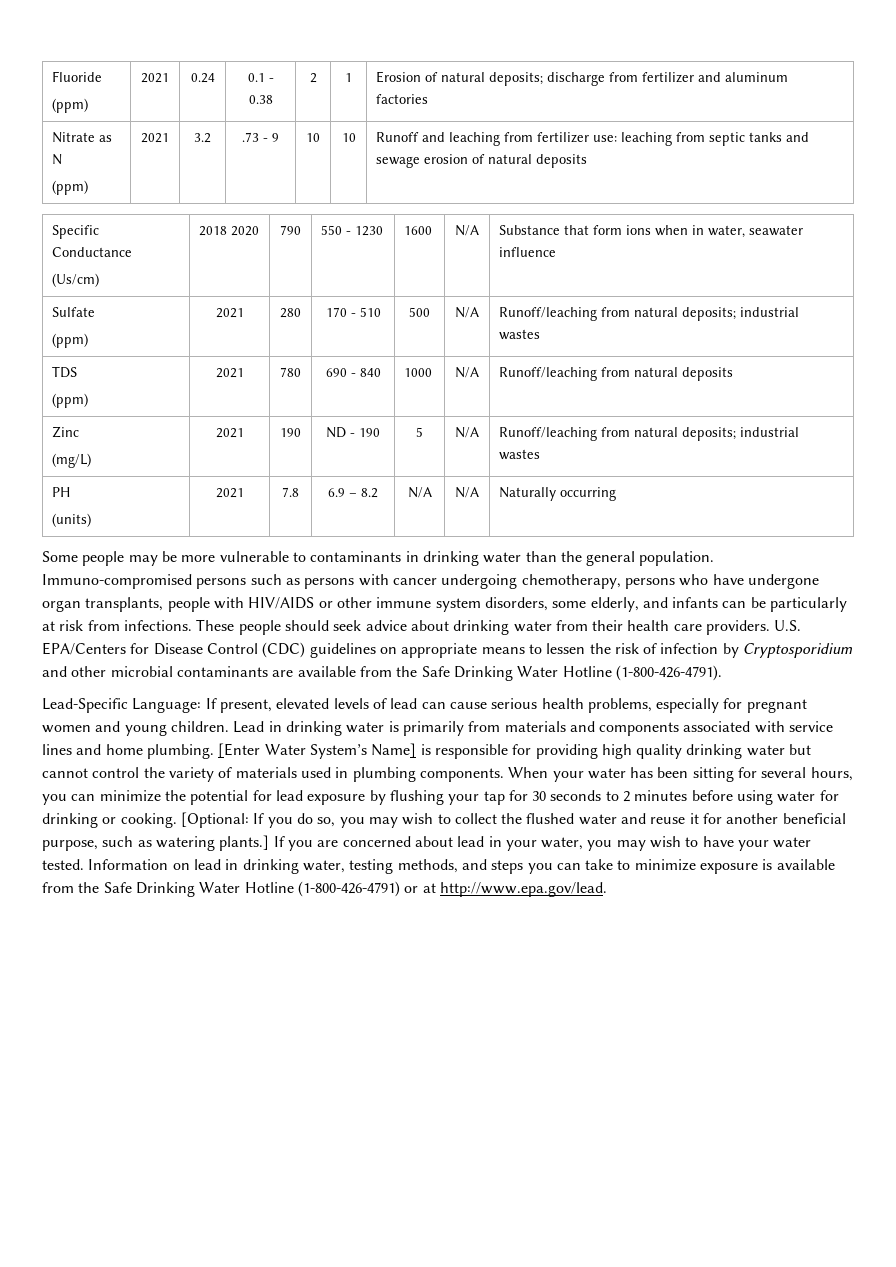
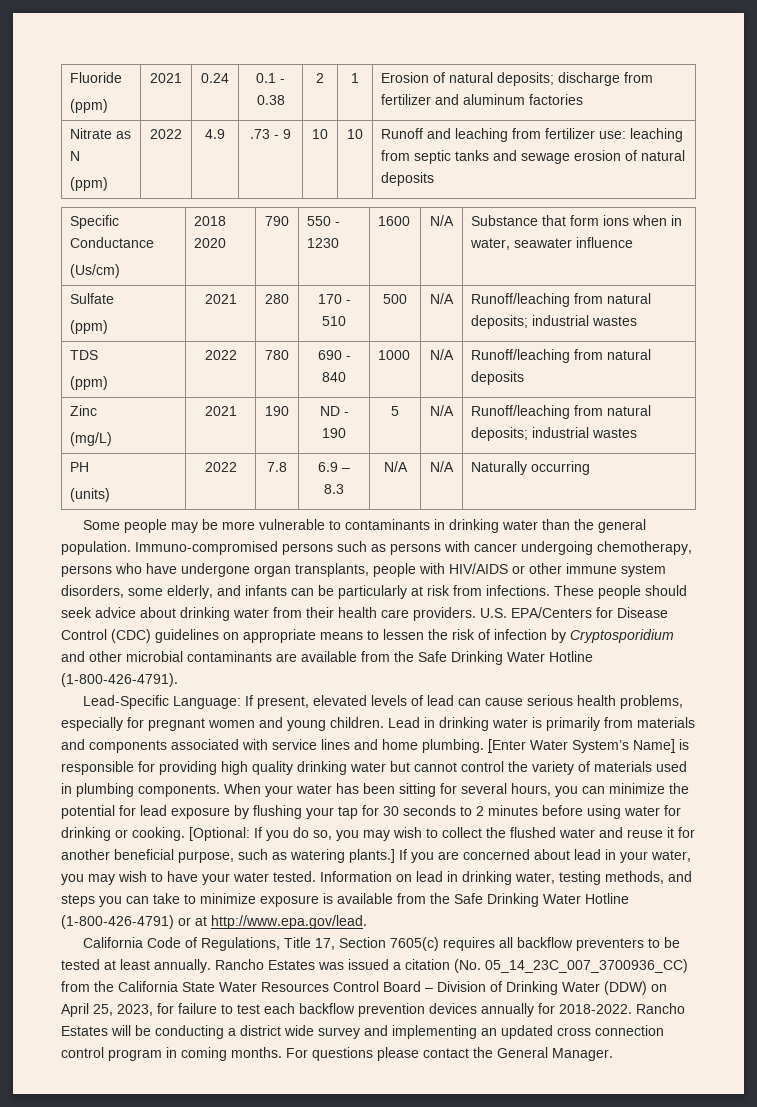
  Nitrate as N
- (ppm) | 2021 | 3.2 | .73 - 9 | 10 | 10 | Runoff and leaching from fertilizer use: leaching from septic tanks and sewage erosion of natural deposits
+ (ppm) | 2022 | 4.9 | .73 - 9 | 10 | 10 | Runoff and leaching from fertilizer use: leaching from septic tanks and sewage erosion of natural deposits
  TDS
- (ppm) | 2021 | 780 | 690 - 840 | 1000 | N/A | Runoff/leaching from natural deposits
+ (ppm) | 2022 | 780 | 690 - 840 | 1000 | N/A | Runoff/leaching from natural deposits
  PH
- (units) | 2021 | 7.8 | 6.9 – 8.2 | N/A | N/A | Naturally occurring
+ (units) | 2022 | 7.8 | 6.9 – 8.3 | N/A | N/A | Naturally occurring
+ California Code of Regulations, Title 17, Section 7605(c) requires all backflow preventers to be tested at least annually. Rancho Estates was issued a citation (No. 05_14_23C_007_3700936_CC) from the California State Water Resources Control Board – Division of Drinking Water (DDW) on April 25, 2023, for failure to test each backflow prevention devices annually for 2018-2022. Rancho Estates will be conducting a district wide survey and implementing an updated cross connection control program in coming months. For questions please contact the General Manager.

